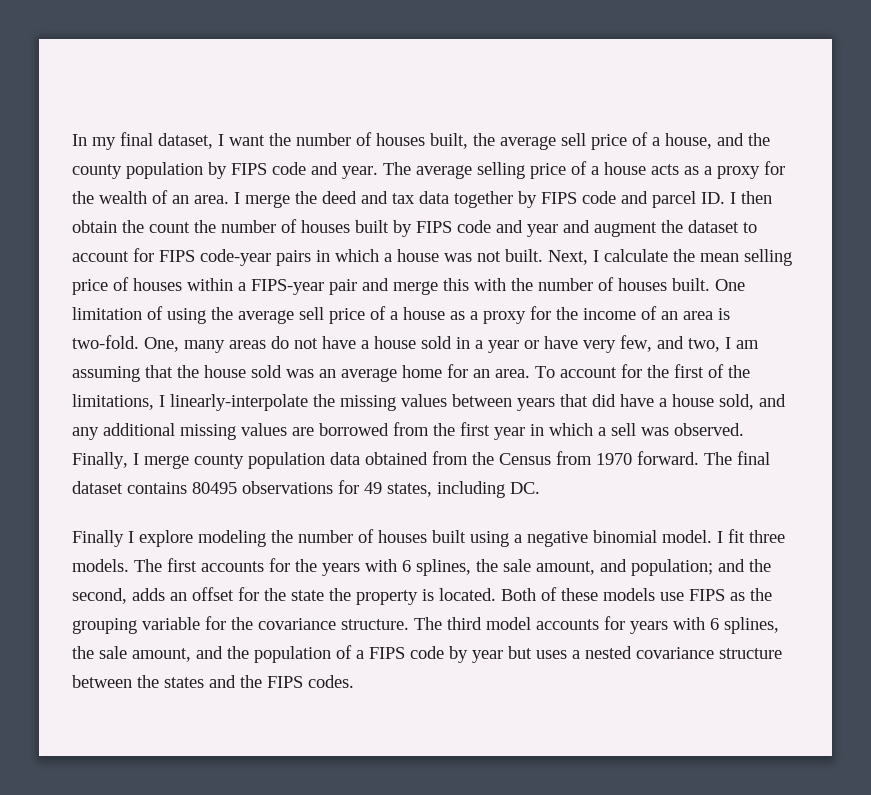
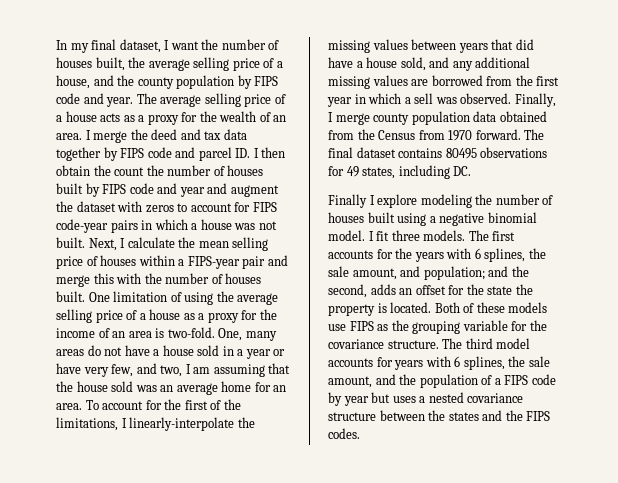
- In my final dataset, I want the number of houses built, the average sell price of a house, and the county population by FIPS code and year.
+ In my final dataset, I want the number of houses built, the average selling price of a house, and the county population by FIPS code and year.
- I merge the deed and tax data together by FIPS code and parcel ID. I then obtain the count the number of houses built by FIPS code and year and augment the dataset to account for FIPS code-year pairs in which a house was not built.
+ I merge the deed and tax data together by FIPS code and parcel ID. I then obtain the count the number of houses built by FIPS code and year and augment the dataset with zeros to account for FIPS code-year pairs in which a house was not built.
- One limitation of using the average sell price of a house as a proxy for the income of an area is two-fold.
+ One limitation of using the average selling price of a house as a proxy for the income of an area is two-fold.

